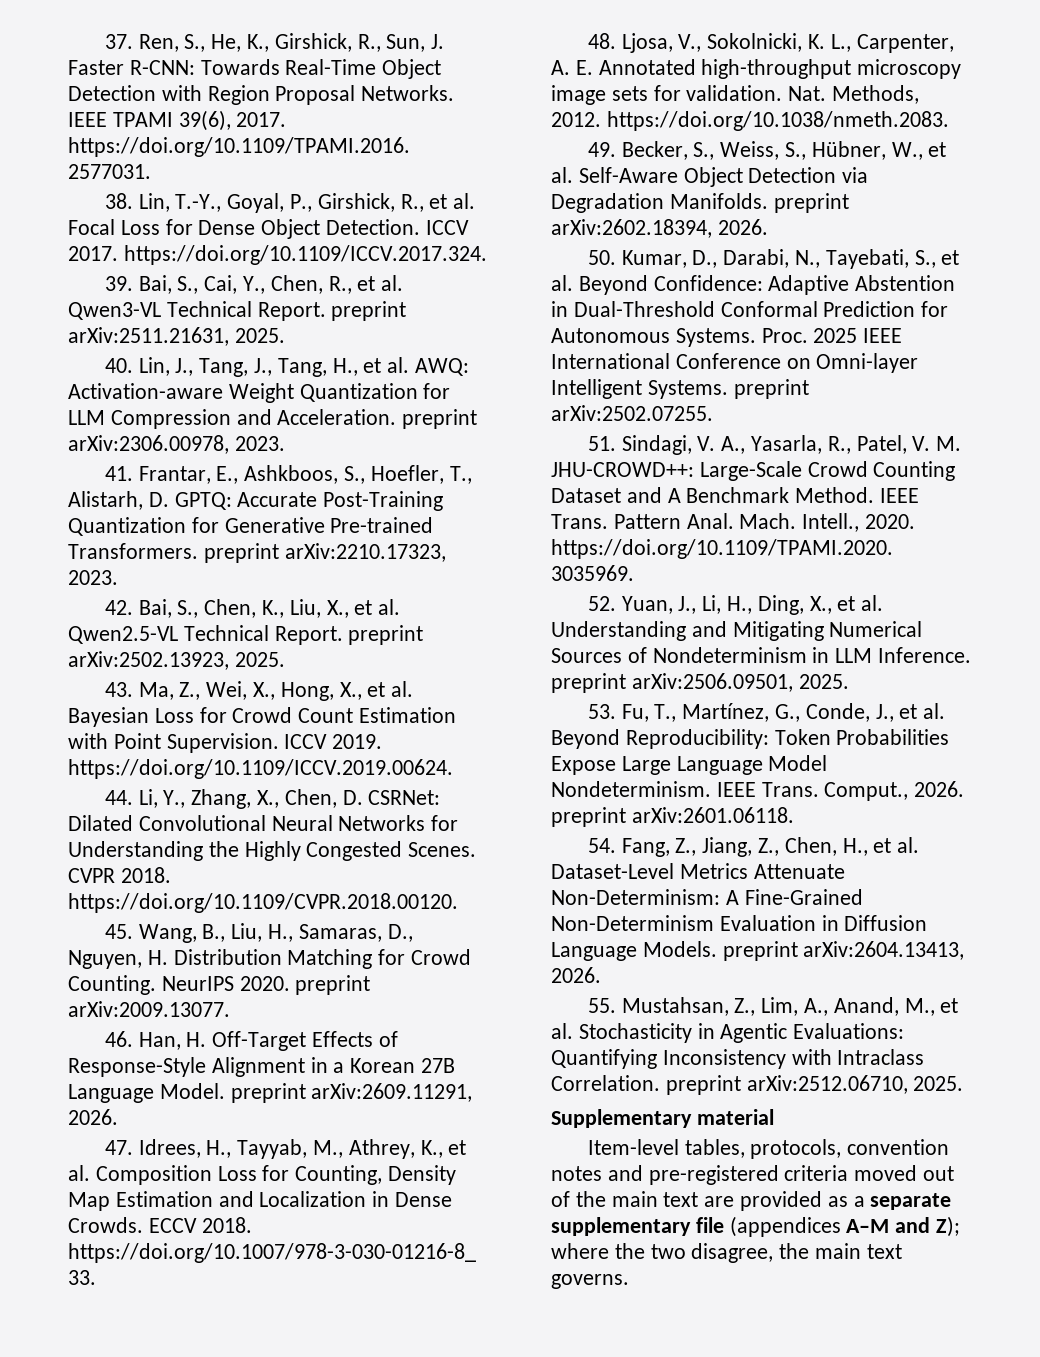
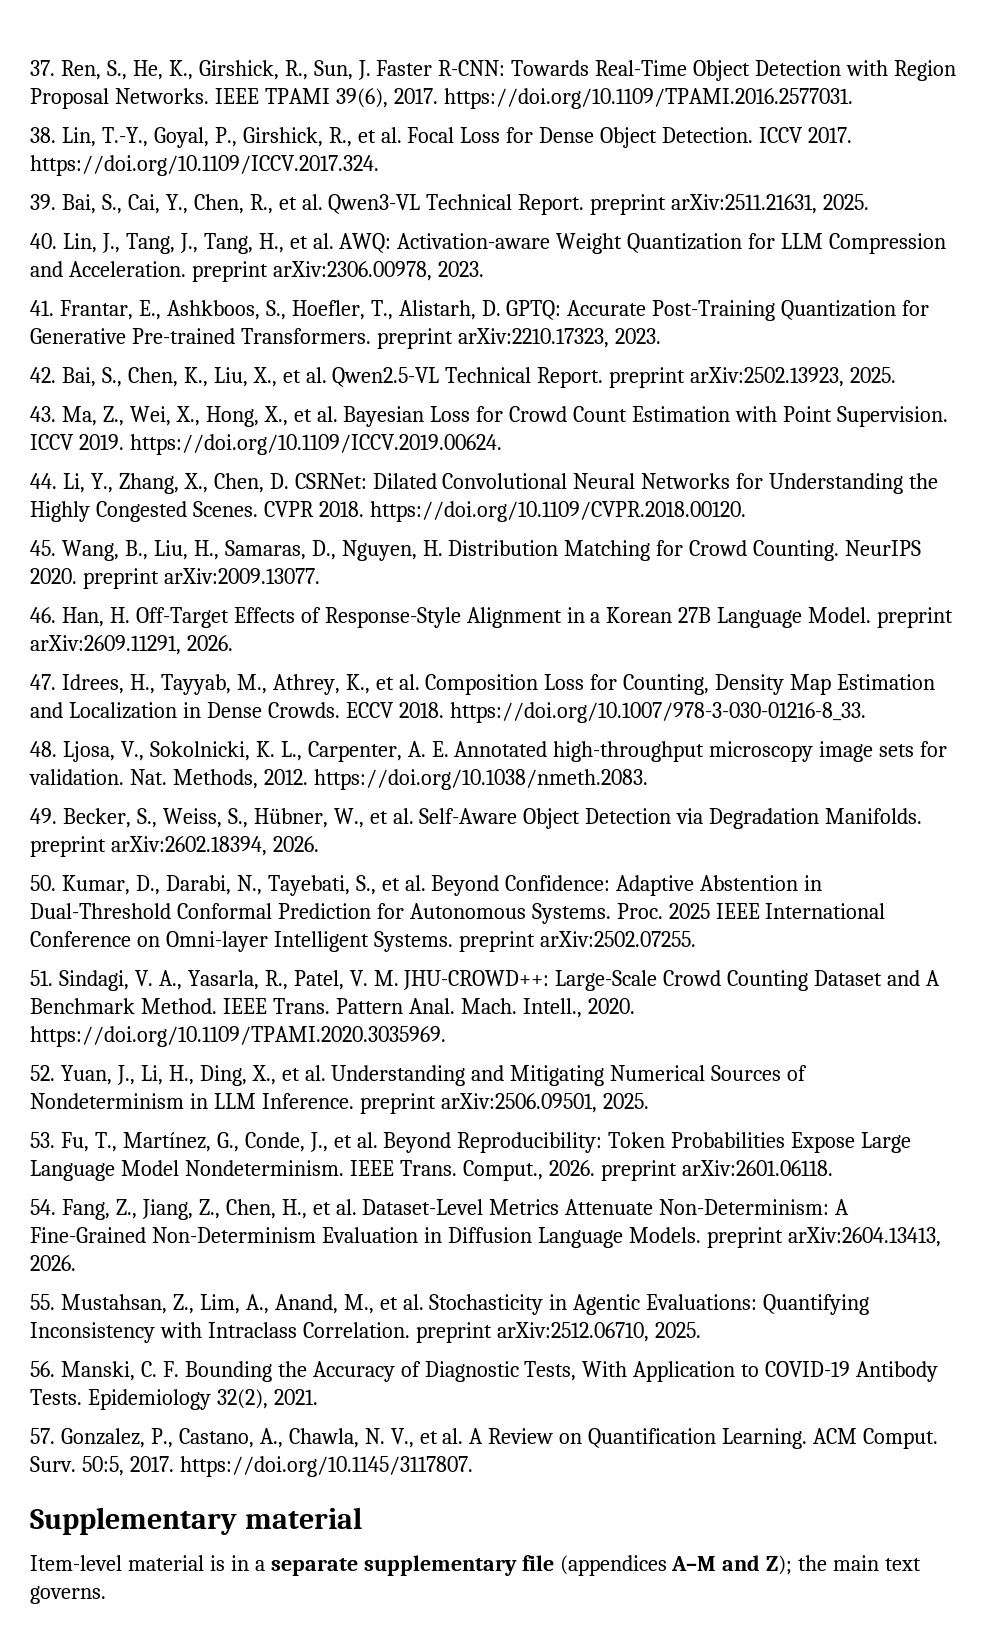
+ 56. Manski, C. F. Bounding the Accuracy of Diagnostic Tests, With Application to COVID-19 Antibody Tests. Epidemiology 32(2), 2021.
+ 57. Gonzalez, P., Castano, A., Chawla, N. V., et al. A Review on Quantification Learning. ACM Comput. Surv. 50:5, 2017. https://doi.org/10.1145/3117807.
  Supplementary material
- Item-level tables, protocols, convention notes and pre-registered criteria moved out of the main text are provided as a separate supplementary file (appendices A–M and Z); where the two disagree, the main text governs.
+ Item-level material is in a separate supplementary file (appendices A–M and Z); the main text governs.

